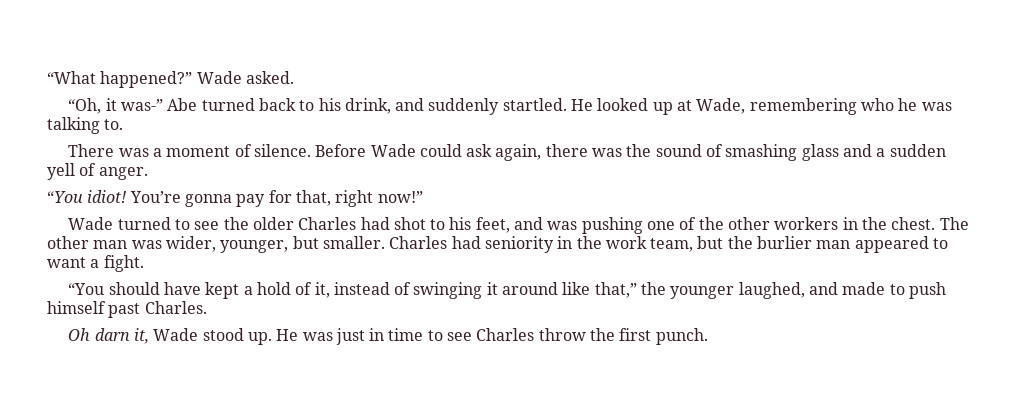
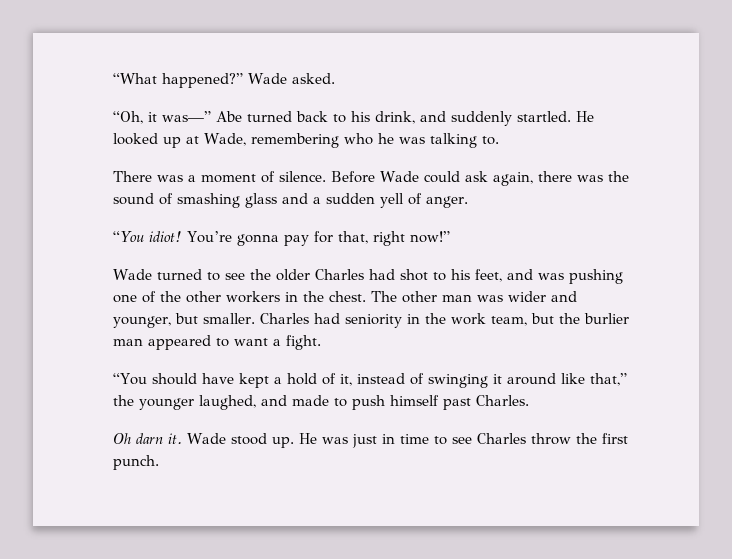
- “Oh, it was-” Abe turned back to his drink, and suddenly startled.
+ “Oh, it was—” Abe turned back to his drink, and suddenly startled.
- The other man was wider, younger, but smaller.
+ The other man was wider and younger, but smaller.
- Oh darn it, Wade stood up.
+ Oh darn it. Wade stood up.

